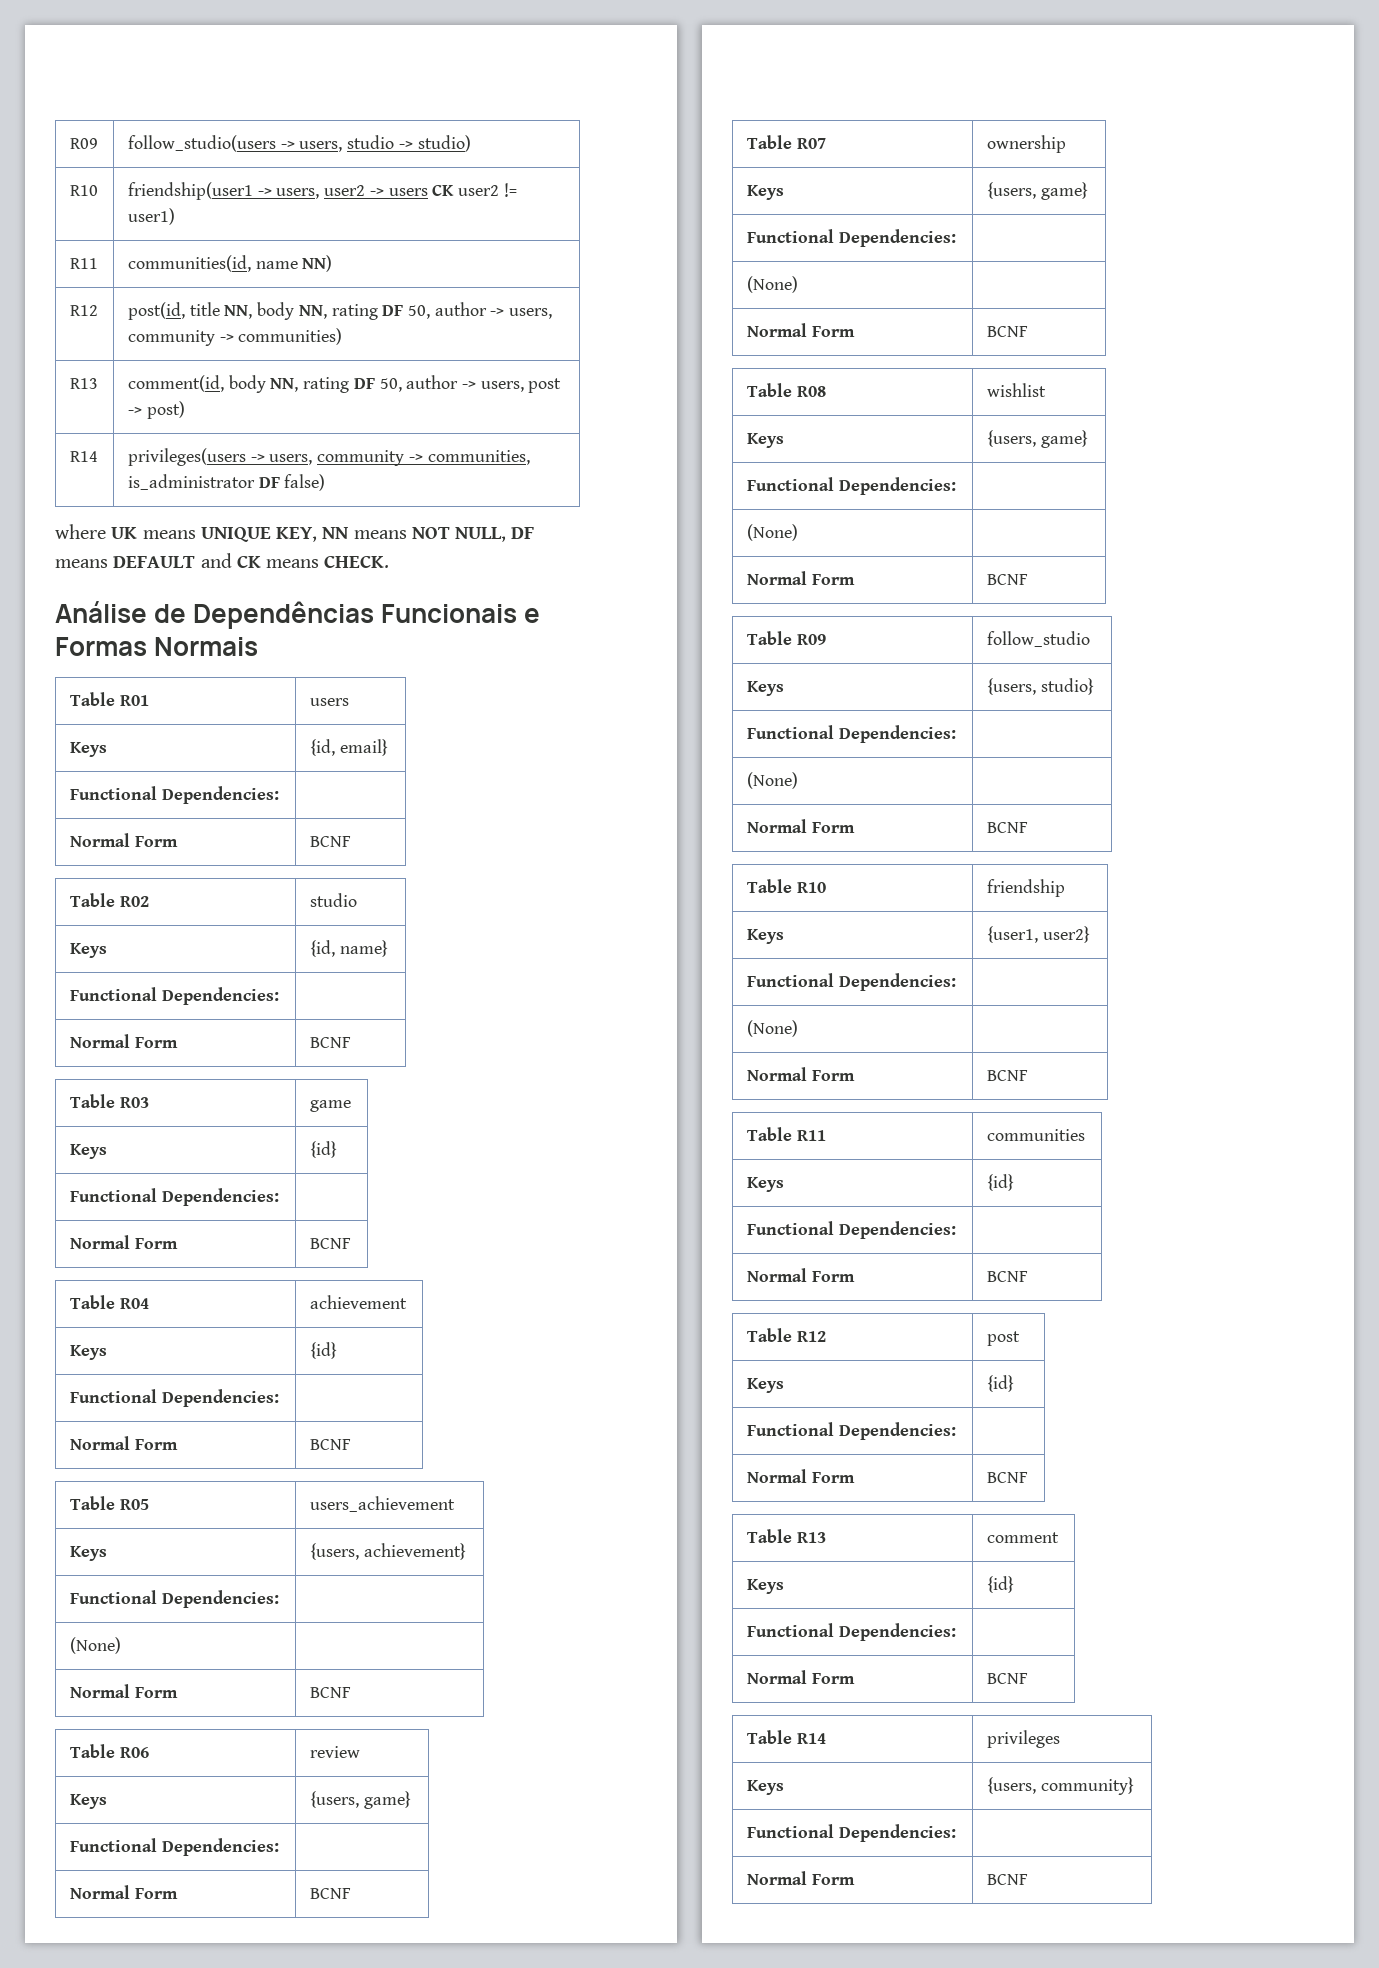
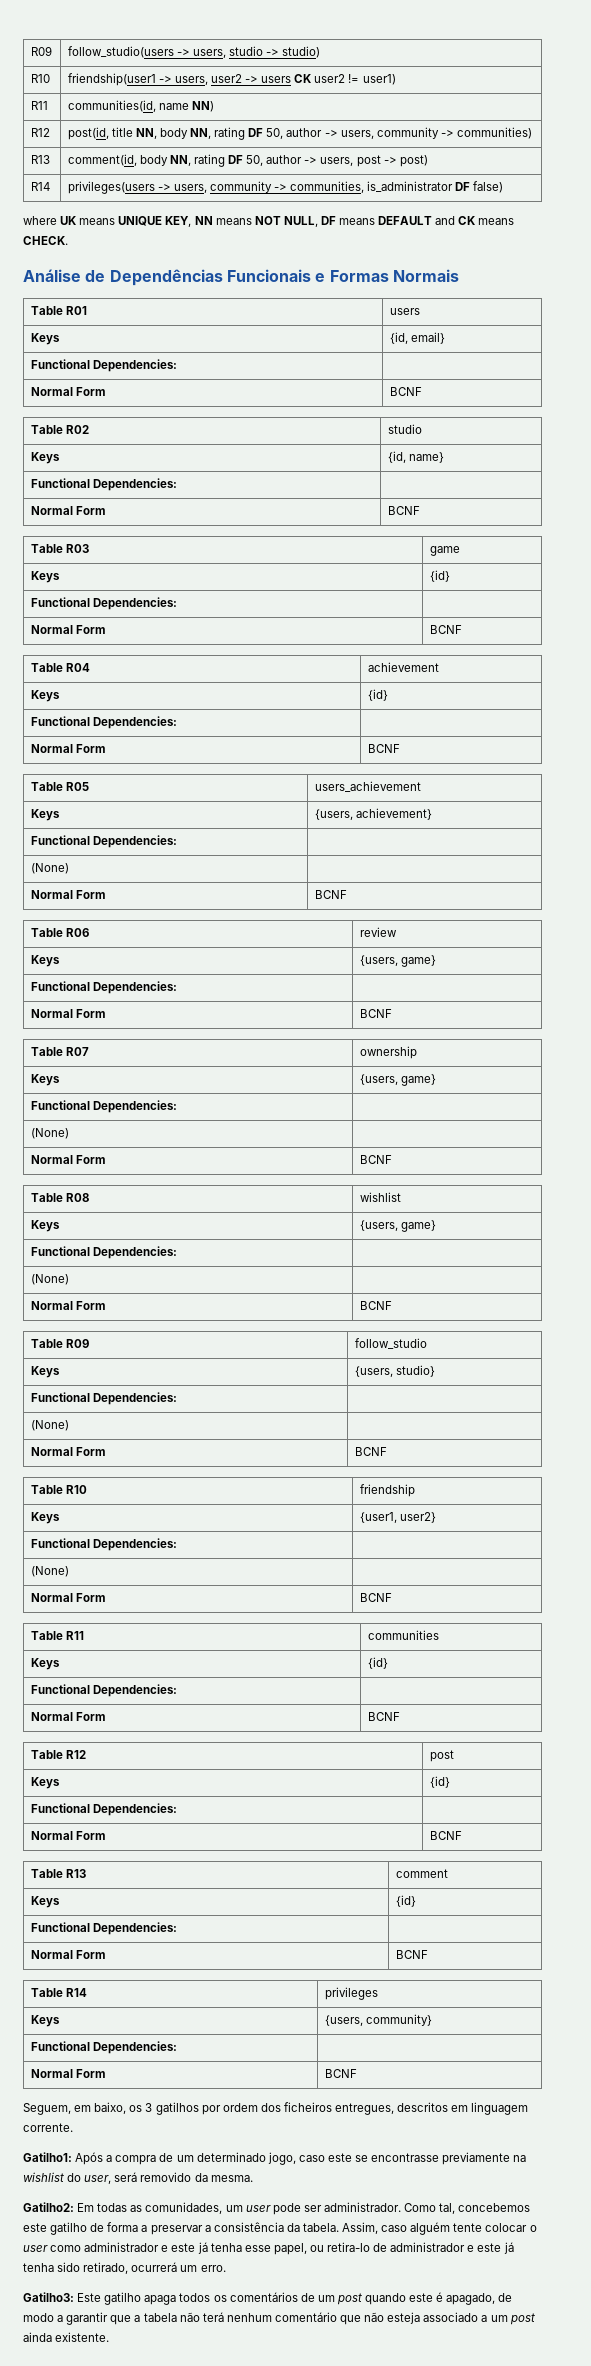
+ Seguem, em baixo, os 3 gatilhos por ordem dos ficheiros entregues, descritos em linguagem corrente.
+ Gatilho1: Após a compra de um determinado jogo, caso este se encontrasse previamente na wishlist do user, será removido da mesma.
+ Gatilho2: Em todas as comunidades, um user pode ser administrador. Como tal, concebemos este gatilho de forma a preservar a consistência da tabela. Assim, caso alguém tente colocar o user como administrador e este já tenha esse papel, ou retira-lo de administrador e este já tenha sido retirado, ocurrerá um erro.
+ Gatilho3: Este gatilho apaga todos os comentários de um post quando este é apagado, de modo a garantir que a tabela não terá nenhum comentário que não esteja associado a um post ainda existente.

